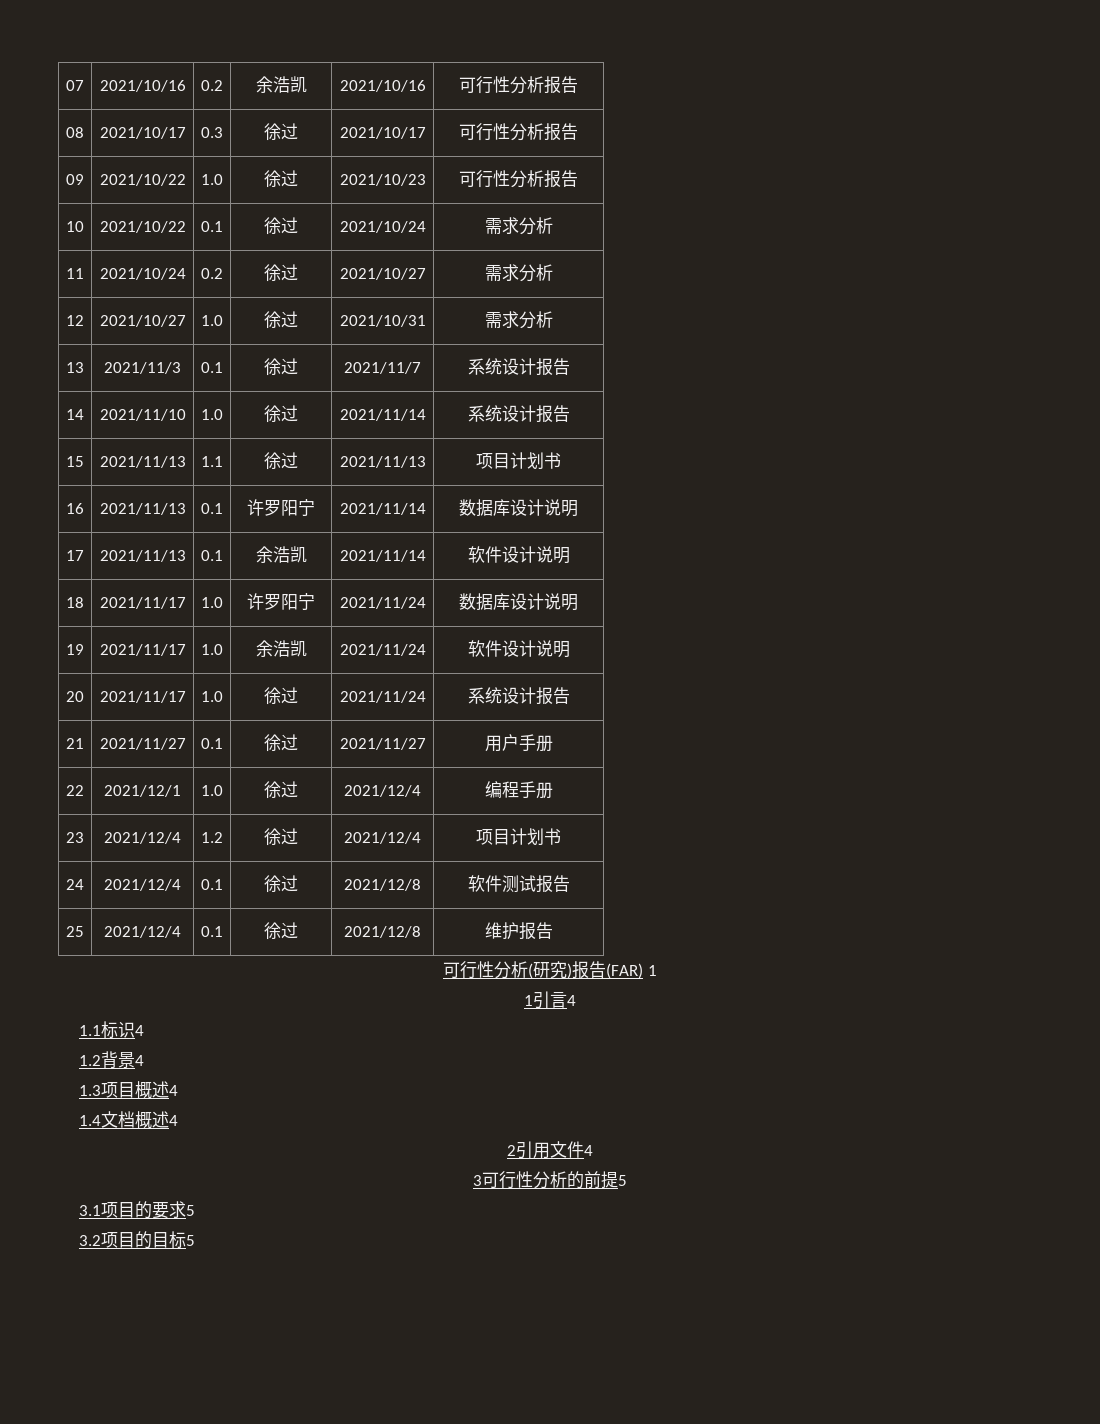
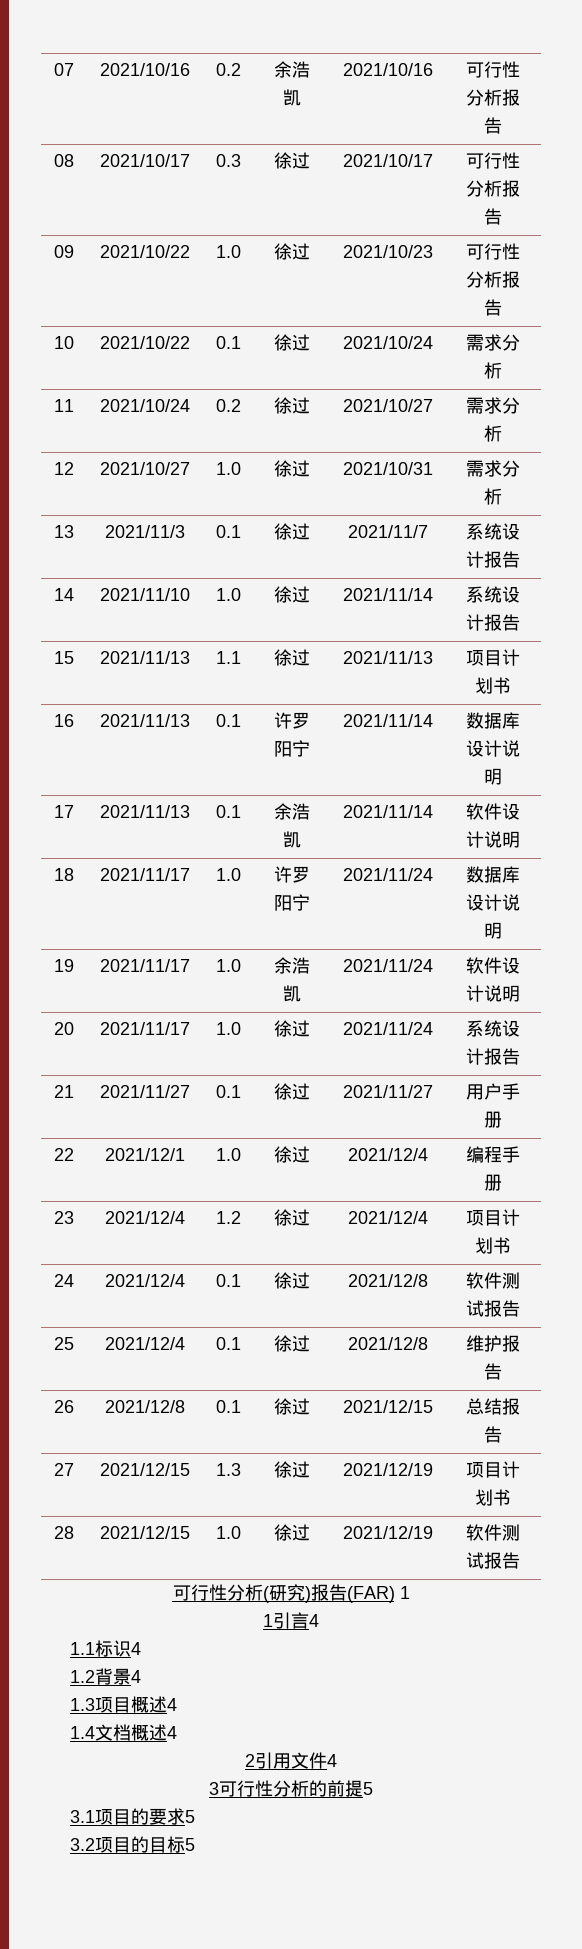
+ 26 | 2021/12/8 | 0.1 | 徐过 | 2021/12/15 | 总结报告
+ 27 | 2021/12/15 | 1.3 | 徐过 | 2021/12/19 | 项目计划书
+ 28 | 2021/12/15 | 1.0 | 徐过 | 2021/12/19 | 软件测试报告

